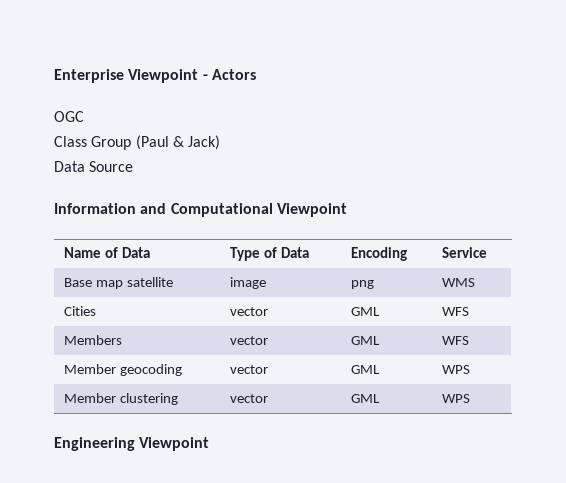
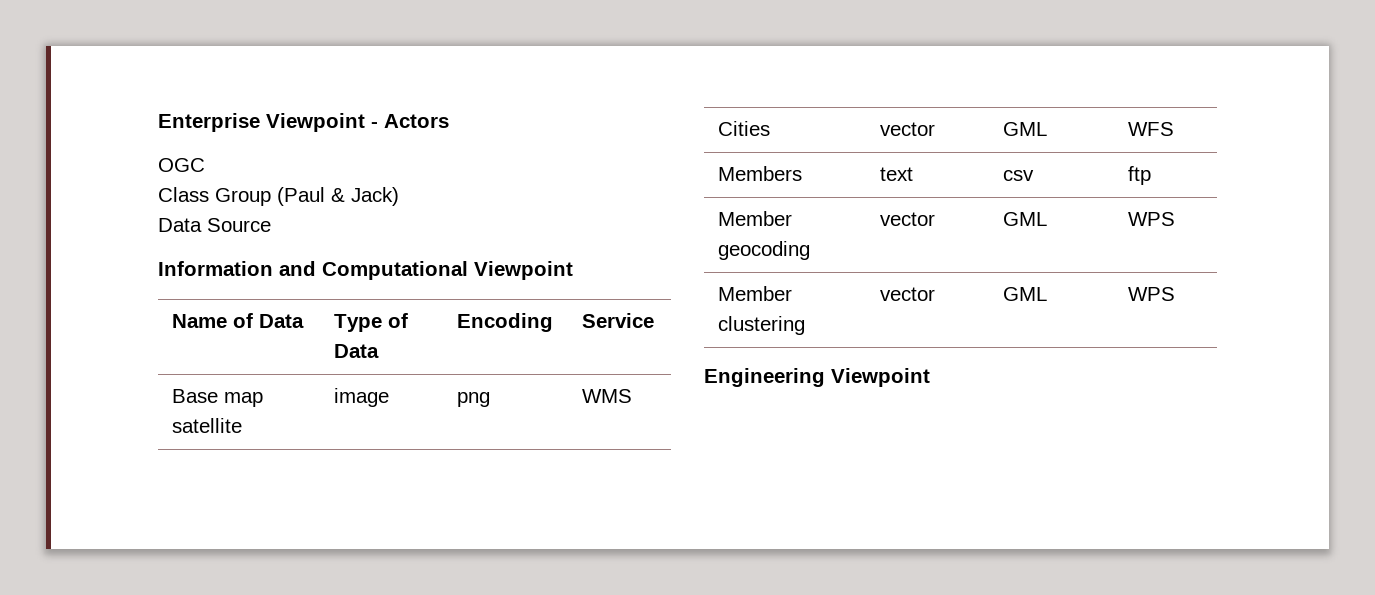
- Members | vector | GML | WFS
+ Members | text | csv | ftp

